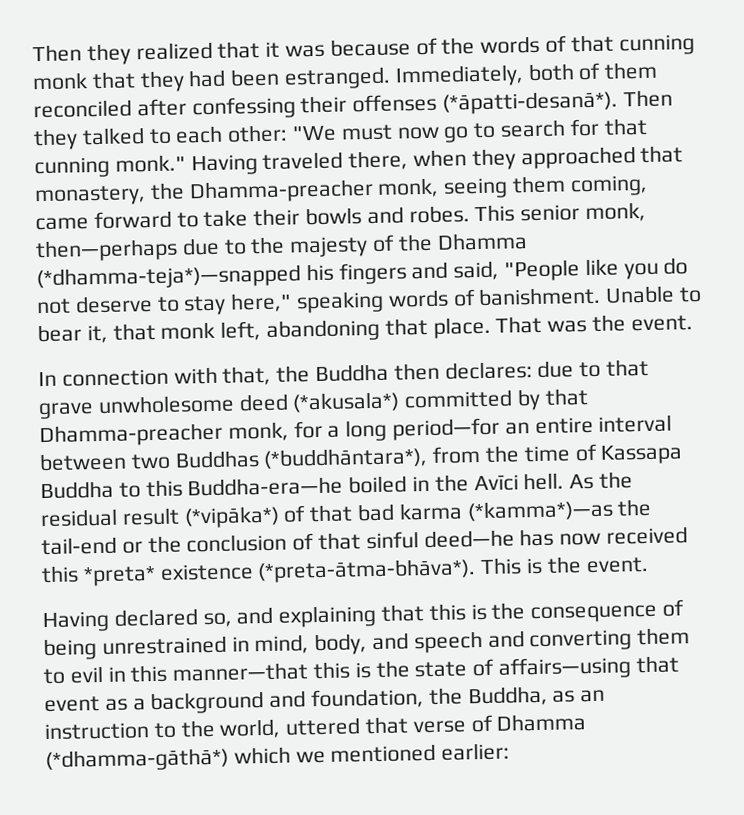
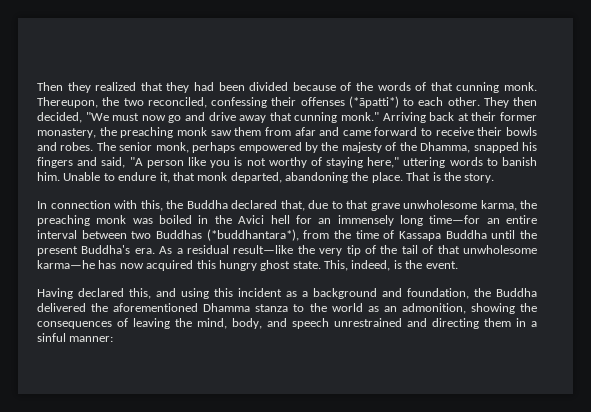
- Then they realized that it was because of the words of that cunning monk that they had been estranged. Immediately, both of them reconciled after confessing their offenses (*āpatti-desanā*). Then they talked to each other: "We must now go to search for that cunning monk." Having traveled there, when they approached that monastery, the Dhamma-preacher monk, seeing them coming, came forward to take their bowls and robes.
+ Then they realized that they had been divided because of the words of that cunning monk. Thereupon, the two reconciled, confessing their offenses (*āpatti*) to each other. They then decided, "We must now go and drive away that cunning monk." Arriving back at their former monastery, the preaching monk saw them from afar and came forward to receive their bowls and robes.
- This senior monk, then—perhaps due to the majesty of the Dhamma (*dhamma-teja*)—snapped his fingers and said, "People like you do not deserve to stay here," speaking words of banishment.
+ The senior monk, perhaps empowered by the majesty of the Dhamma, snapped his fingers and said, "A person like you is not worthy of staying here," uttering words to banish him.
- Unable to bear it, that monk left, abandoning that place. That was the event.
+ Unable to endure it, that monk departed, abandoning the place. That is the story.
- In connection with that, the Buddha then declares: due to that grave unwholesome deed (*akusala*) committed by that Dhamma-preacher monk, for a long period—for an entire interval between two Buddhas (*buddhāntara*), from the time of Kassapa Buddha to this Buddha-era—he boiled in the Avīci hell. As the residual result (*vipāka*) of that bad karma (*kamma*)—as the tail-end or the conclusion of that sinful deed—he has now received this *preta* existence (*preta-ātma-bhāva*). This is the event.
+ In connection with this, the Buddha declared that, due to that grave unwholesome karma, the preaching monk was boiled in the Avici hell for an immensely long time—for an entire interval between two Buddhas (*buddhantara*), from the time of Kassapa Buddha until the present Buddha's era. As a residual result—like the very tip of the tail of that unwholesome karma—he has now acquired this hungry ghost state. This, indeed, is the event.
- Having declared so, and explaining that this is the consequence of being unrestrained in mind, body, and speech and converting them to evil in this manner—that this is the state of affairs—using that event as a background and foundation, the Buddha, as an instruction to the world, uttered that verse of Dhamma (*dhamma-gāthā*) which we mentioned earlier:
+ Having declared this, and using this incident as a background and foundation, the Buddha delivered the aforementioned Dhamma stanza to the world as an admonition, showing the consequences of leaving the mind, body, and speech unrestrained and directing them in a sinful manner:

